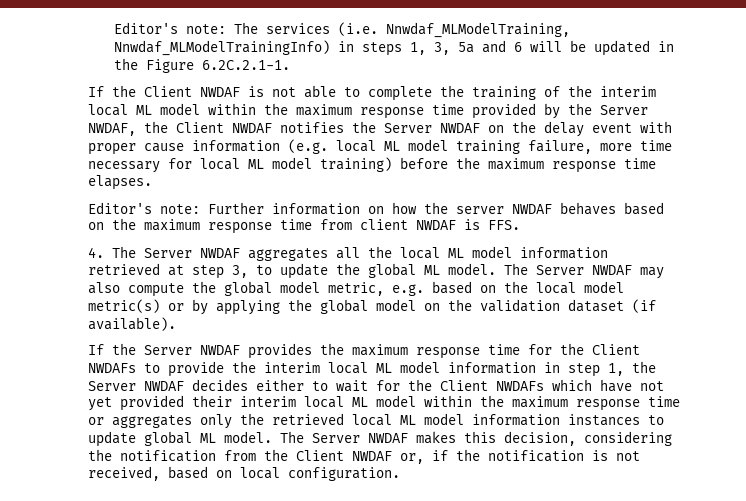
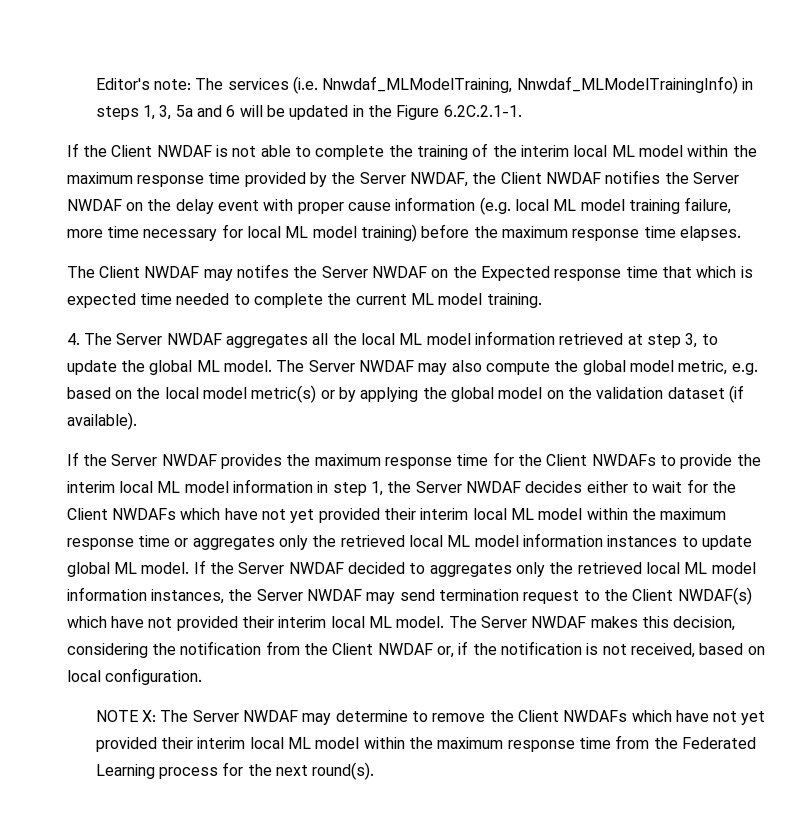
- Editor's note: Further information on how the server NWDAF behaves based on the maximum response time from client NWDAF is FFS.
+ The Client NWDAF may notifes the Server NWDAF on the Expected response time that which is expected time needed to complete the current ML model training.
+ If the Server NWDAF decided to aggregates only the retrieved local ML model information instances, the Server NWDAF may send termination request to the Client NWDAF(s) which have not provided their interim local ML model.
+ NOTE X: The Server NWDAF may determine to remove the Client NWDAFs which have not yet provided their interim local ML model within the maximum response time from the Federated Learning process for the next round(s).

